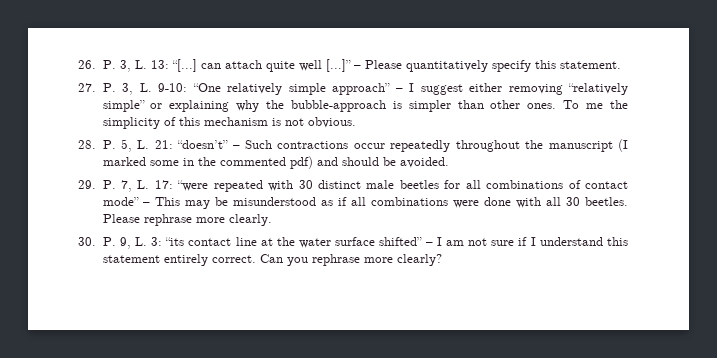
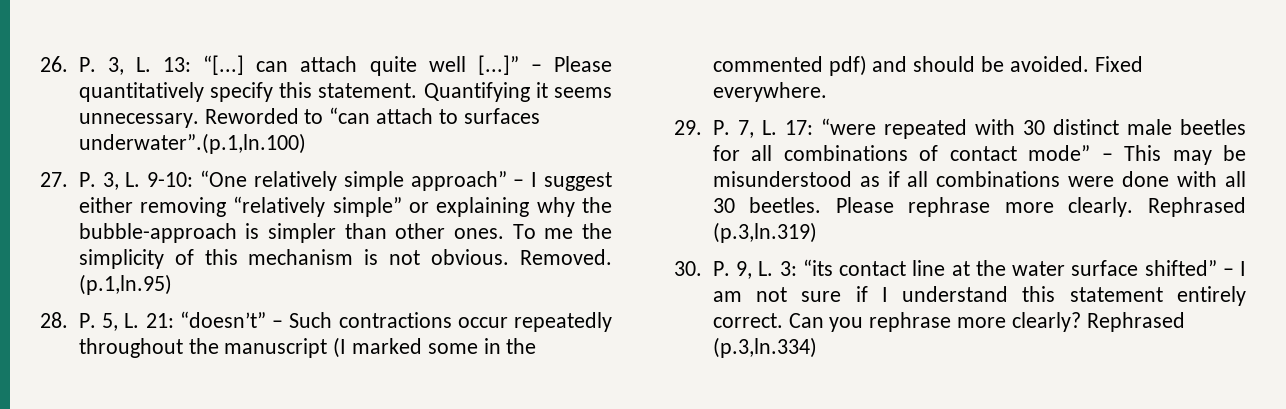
+ Quantifying it seems unnecessary. Reworded to “can attach to surfaces underwater”.(p.1,ln.100)
+ Removed. (p.1,ln.95)
+ Fixed everywhere.
+ Rephrased (p.3,ln.319)
+ Rephrased (p.3,ln.334)

